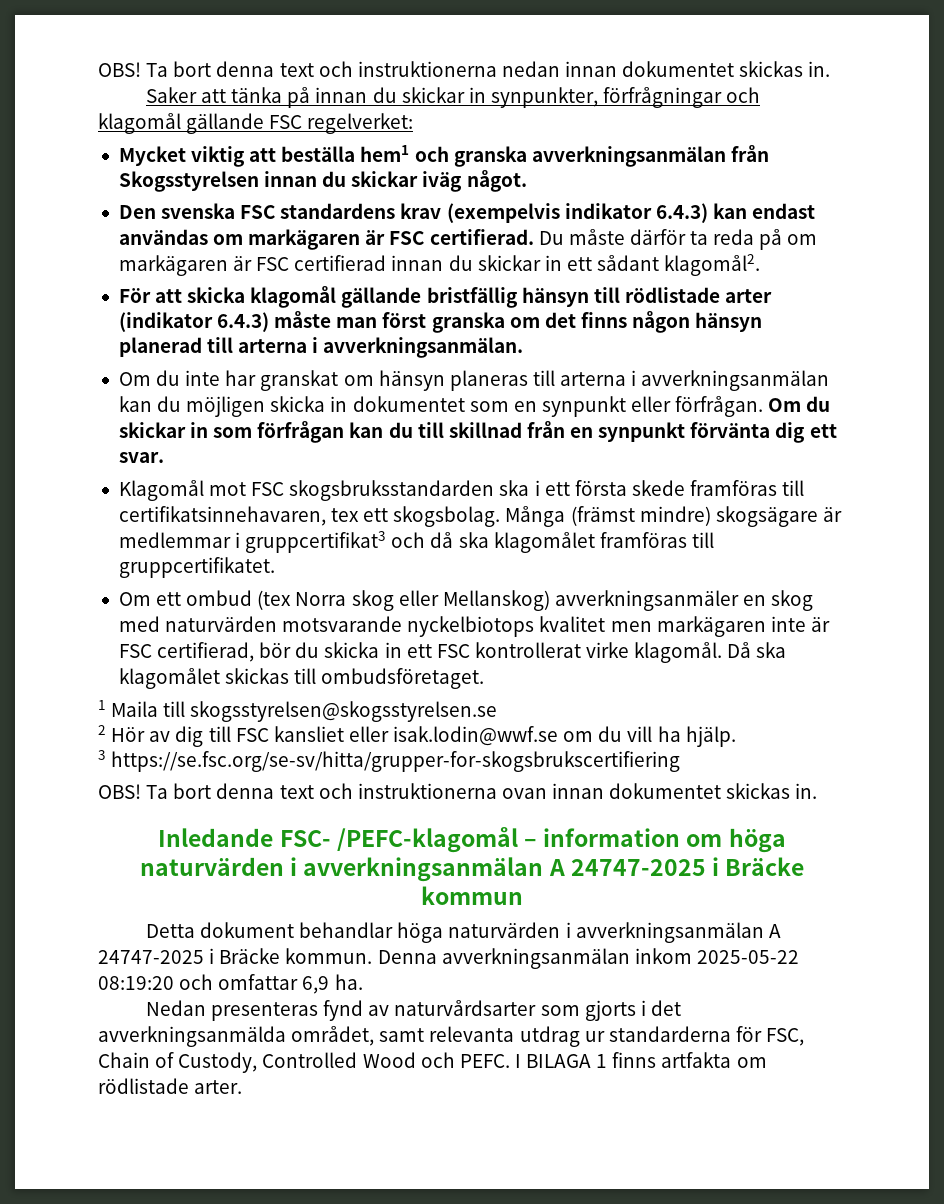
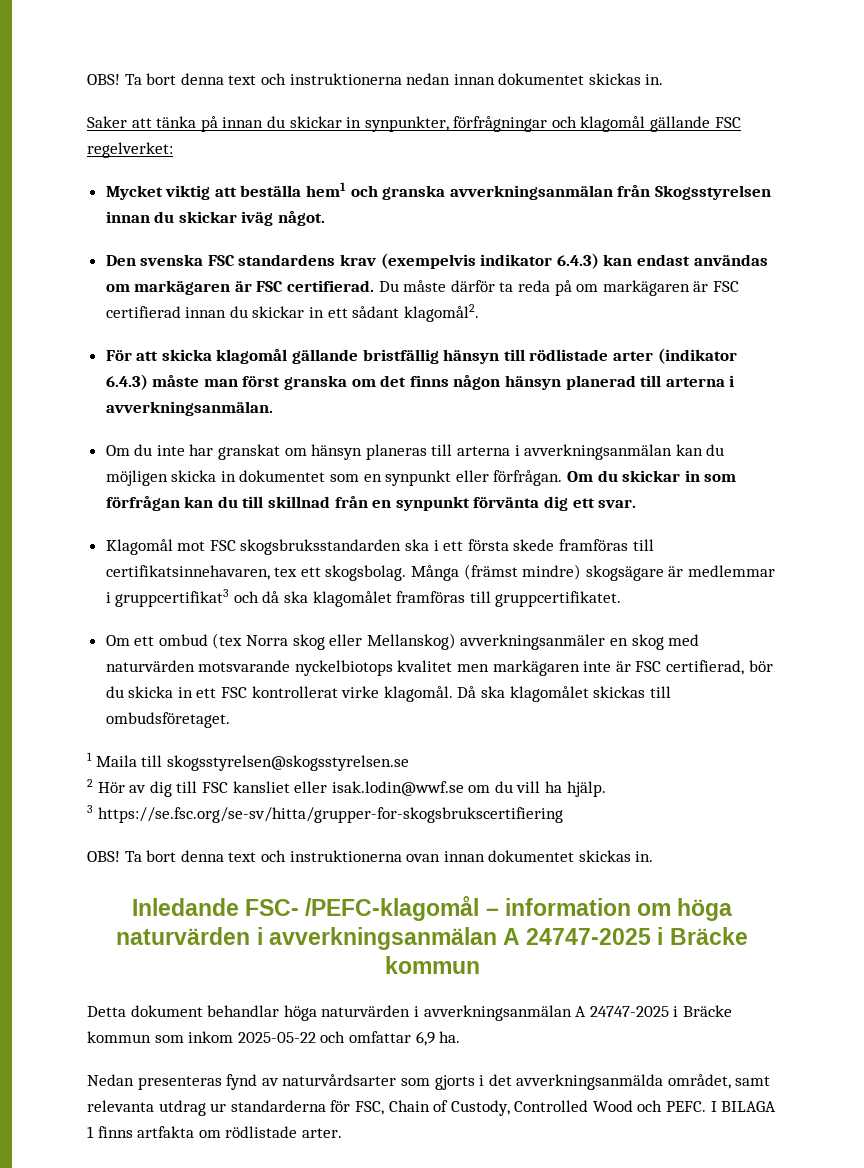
- Detta dokument behandlar höga naturvärden i avverkningsanmälan A 24747-2025 i Bräcke kommun. Denna avverkningsanmälan inkom 2025-05-22 08:19:20 och omfattar 6,9 ha.
+ Detta dokument behandlar höga naturvärden i avverkningsanmälan A 24747-2025 i Bräcke kommun som inkom 2025-05-22 och omfattar 6,9 ha.

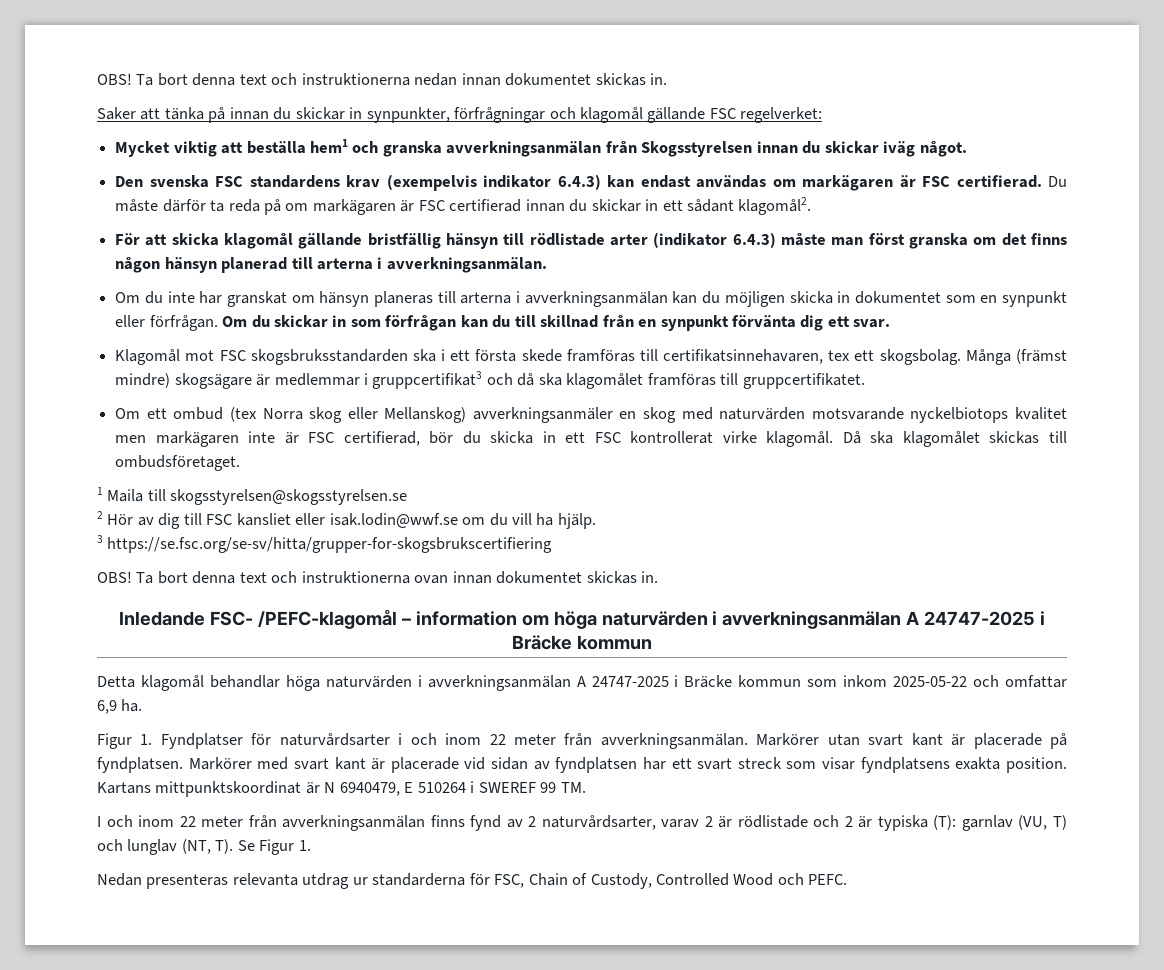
- Detta dokument behandlar höga naturvärden i avverkningsanmälan A 24747-2025 i Bräcke kommun som inkom 2025-05-22 och omfattar 6,9 ha.
+ Detta klagomål behandlar höga naturvärden i avverkningsanmälan A 24747-2025 i Bräcke kommun som inkom 2025-05-22 och omfattar 6,9 ha.
- Nedan presenteras fynd av naturvårdsarter som gjorts i det avverkningsanmälda området, samt relevanta utdrag ur standarderna för FSC, Chain of Custody, Controlled Wood och PEFC. I BILAGA 1 finns artfakta om rödlistade arter.
+ Figur 1. Fyndplatser för naturvårdsarter i och inom 22 meter från avverkningsanmälan. Markörer utan svart kant är placerade på fyndplatsen. Markörer med svart kant är placerade vid sidan av fyndplatsen har ett svart streck som visar fyndplatsens exakta position. Kartans mittpunktskoordinat är N 6940479, E 510264 i SWEREF 99 TM.
+ I och inom 22 meter från avverkningsanmälan finns fynd av 2 naturvårdsarter, varav 2 är rödlistade och 2 är typiska (T): garnlav (VU, T) och lunglav (NT, T). Se Figur 1.
+ Nedan presenteras relevanta utdrag ur standarderna för FSC, Chain of Custody, Controlled Wood och PEFC.

